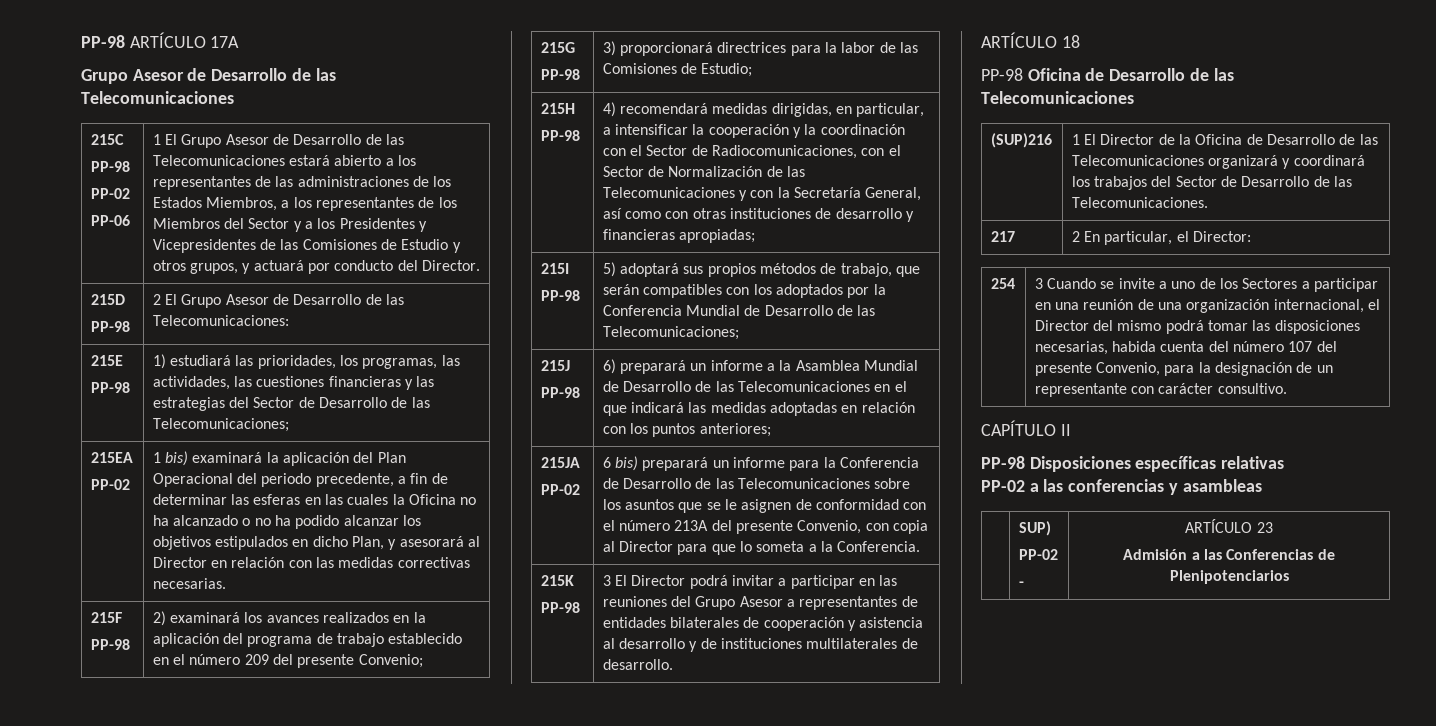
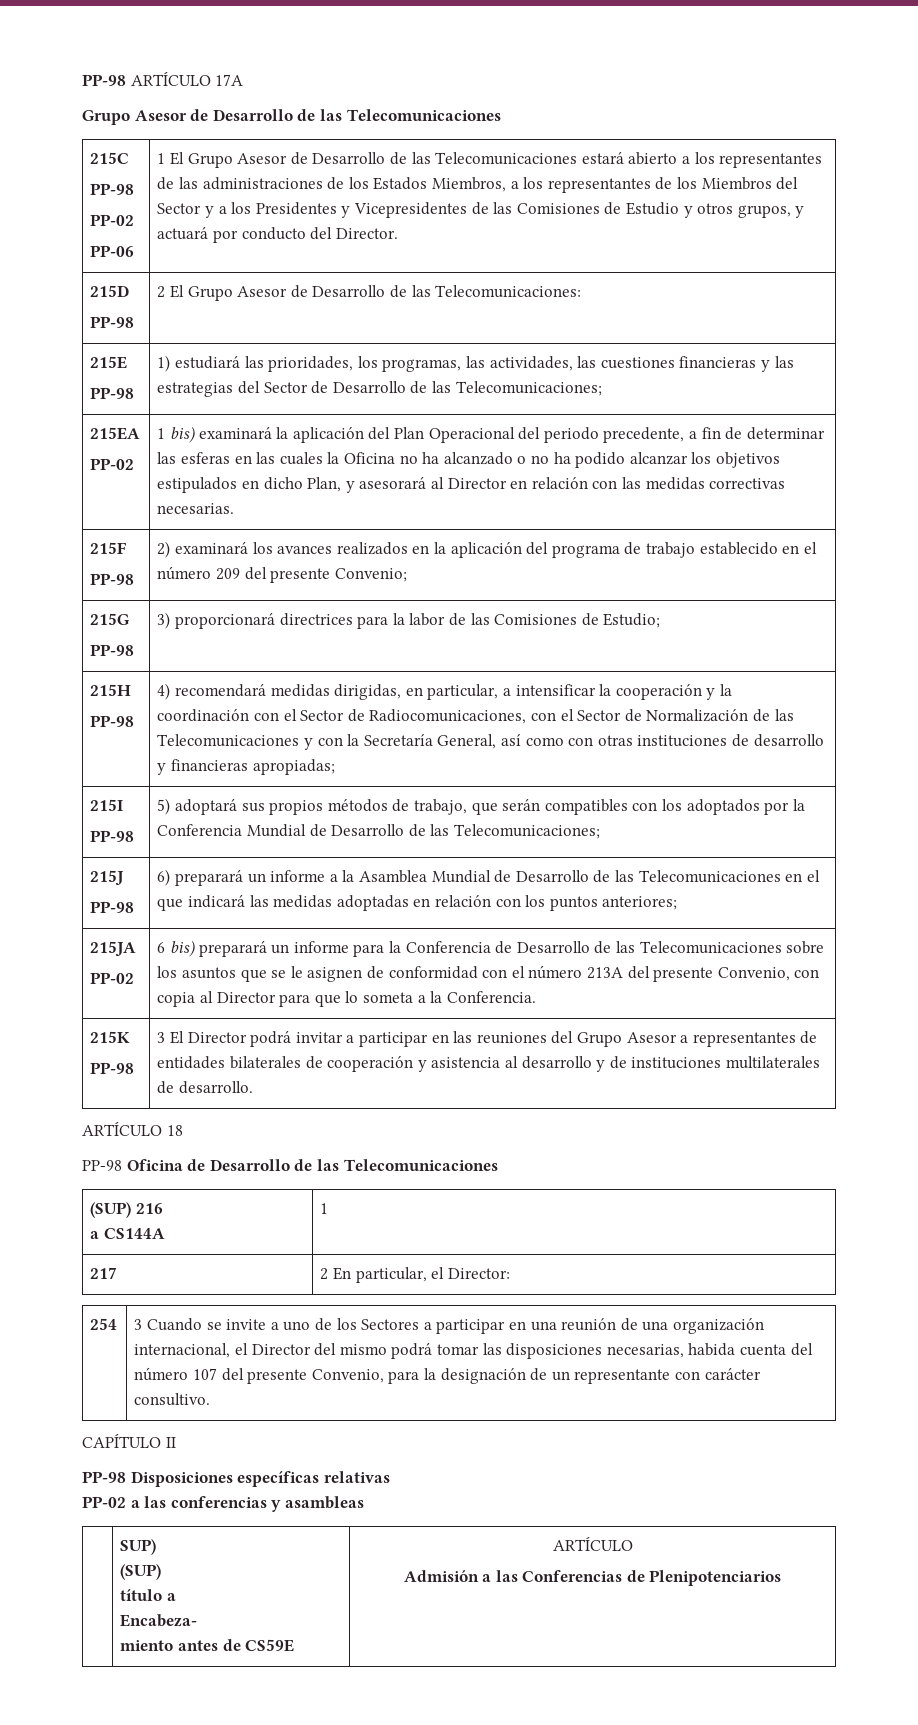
- (SUP)216 | 1 El Director de la Oficina de Desarrollo de las Telecomunicaciones organizará y coordinará los trabajos del Sector de Desarrollo de las Telecomunicaciones.
+ (SUP) 216
+ a CS144A | 1
  | SUP)
- PP-02
- - | ARTÍCULO 23
+ (SUP)
+ título a
+ Encabeza-
+ miento antes de CS59E | ARTÍCULO

